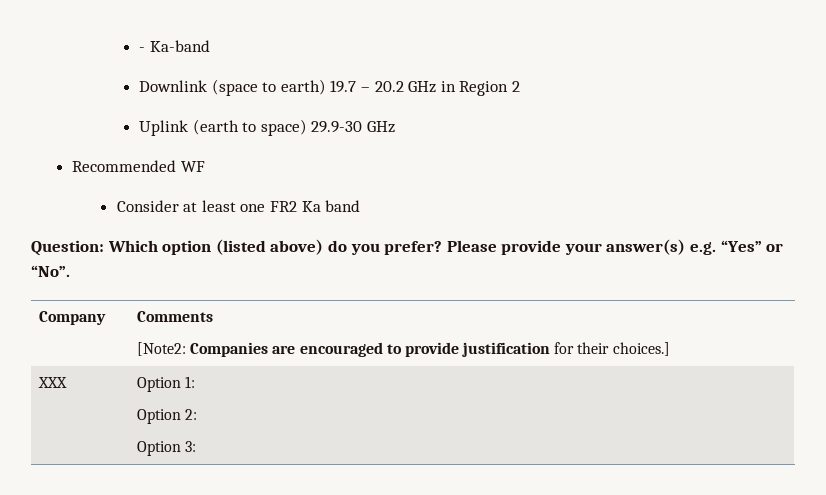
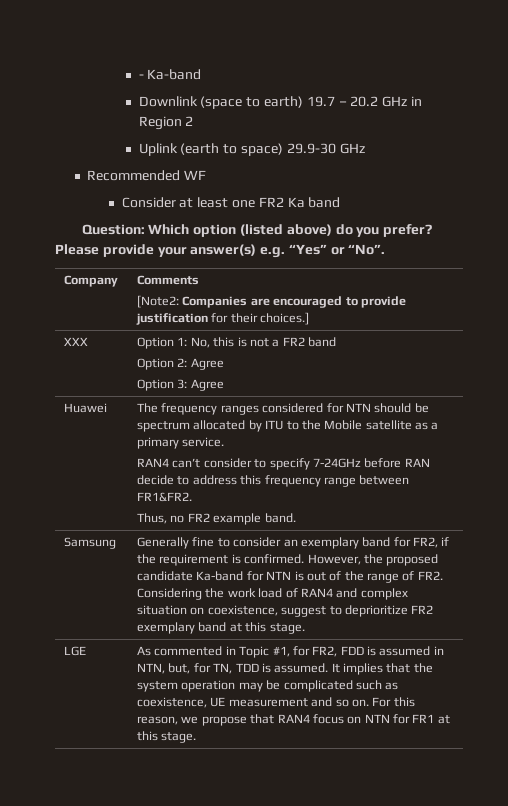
- XXX | Option 1:
- Option 2:
- Option 3:
+ XXX | Option 1: No, this is not a FR2 band
+ Option 2: Agree
+ Option 3: Agree
+ Huawei | The frequency ranges considered for NTN should be spectrum allocated by ITU to the Mobile satellite as a primary service.
+ RAN4 can’t consider to specify 7-24GHz before RAN decide to address this frequency range between FR1&FR2.
+ Thus, no FR2 example band.
+ Samsung | Generally fine to consider an exemplary band for FR2, if the requirement is confirmed. However, the proposed candidate Ka-band for NTN is out of the range of FR2. Considering the work load of RAN4 and complex situation on coexistence, suggest to deprioritize FR2 exemplary band at this stage.
+ LGE | As commented in Topic #1, for FR2, FDD is assumed in NTN, but, for TN, TDD is assumed. It implies that the system operation may be complicated such as coexistence, UE measurement and so on. For this reason, we propose that RAN4 focus on NTN for FR1 at this stage.

